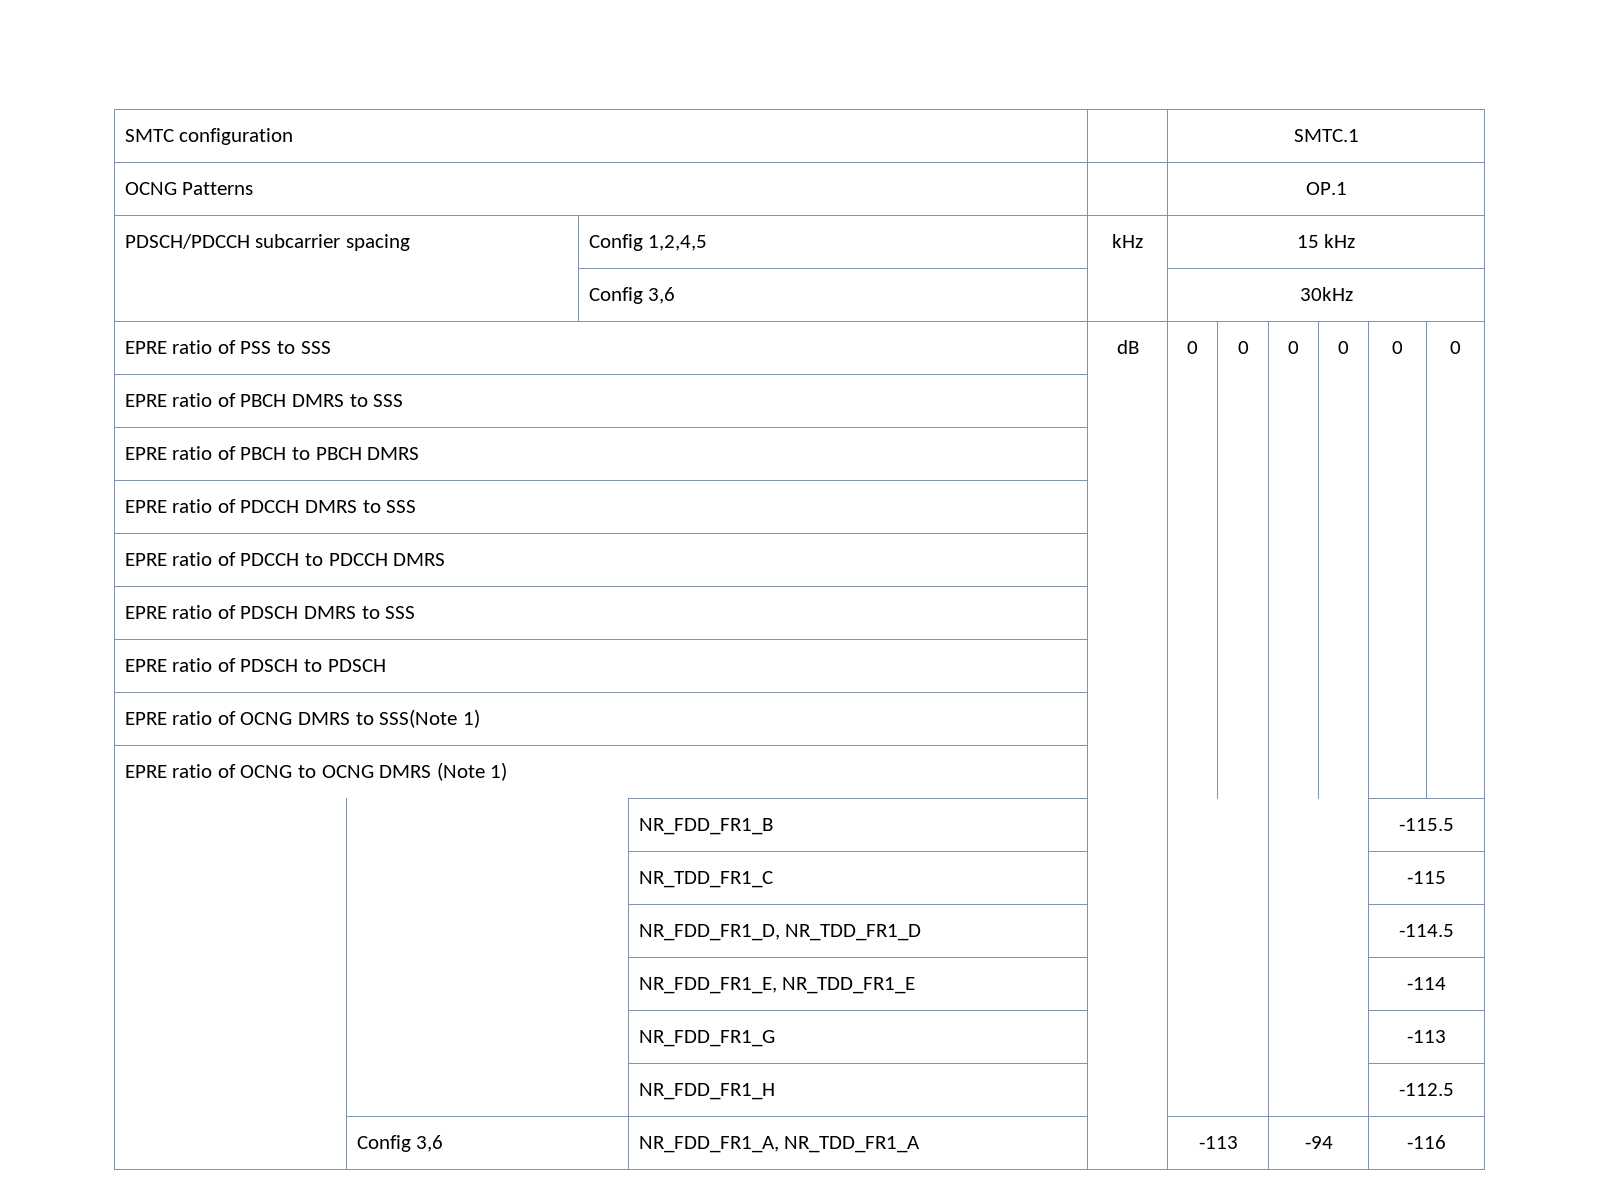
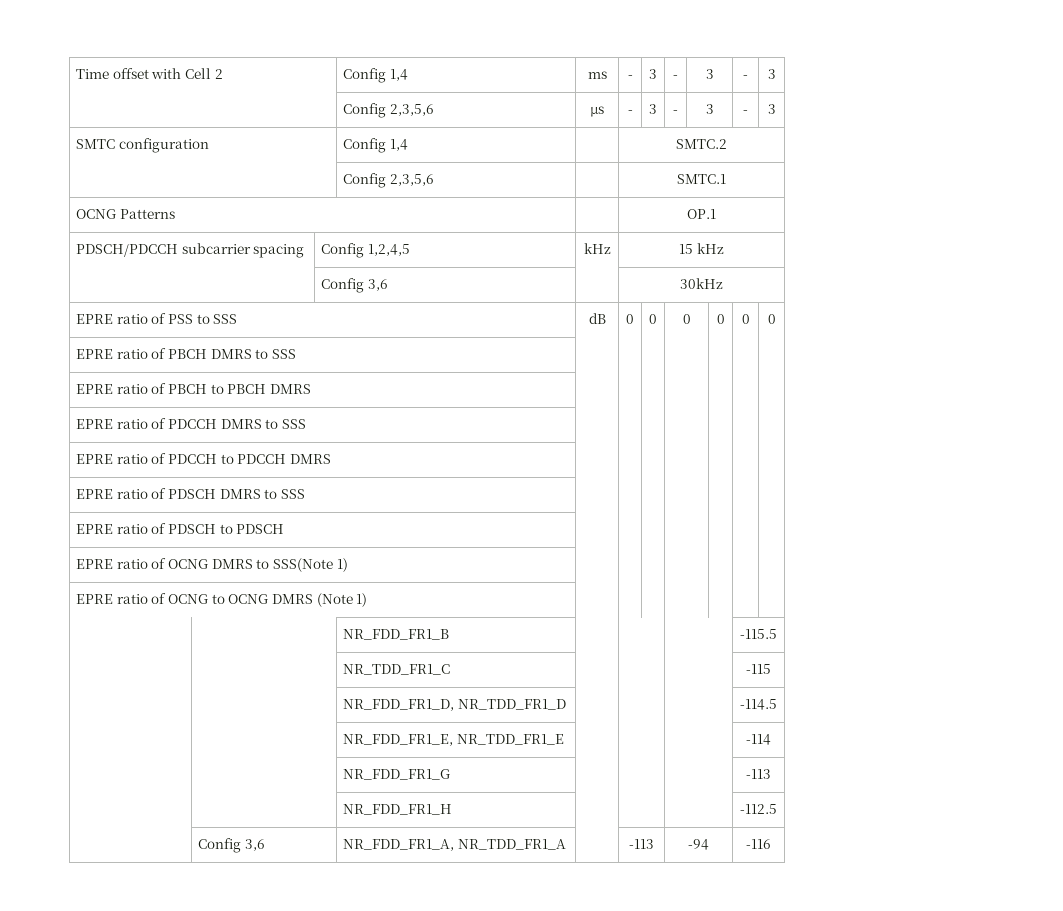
- SMTC configuration | | SMTC.1
+ Time offset with Cell 2 | Config 1,4 | ms | - | 3 | - | 3 | - | 3
+ | Config 2,3,5,6 | μs | - | 3 | - | 3 | - | 3
+ SMTC configuration | Config 1,4 | | SMTC.2
+ | Config 2,3,5,6 | | SMTC.1

